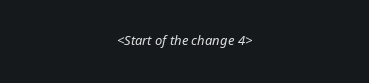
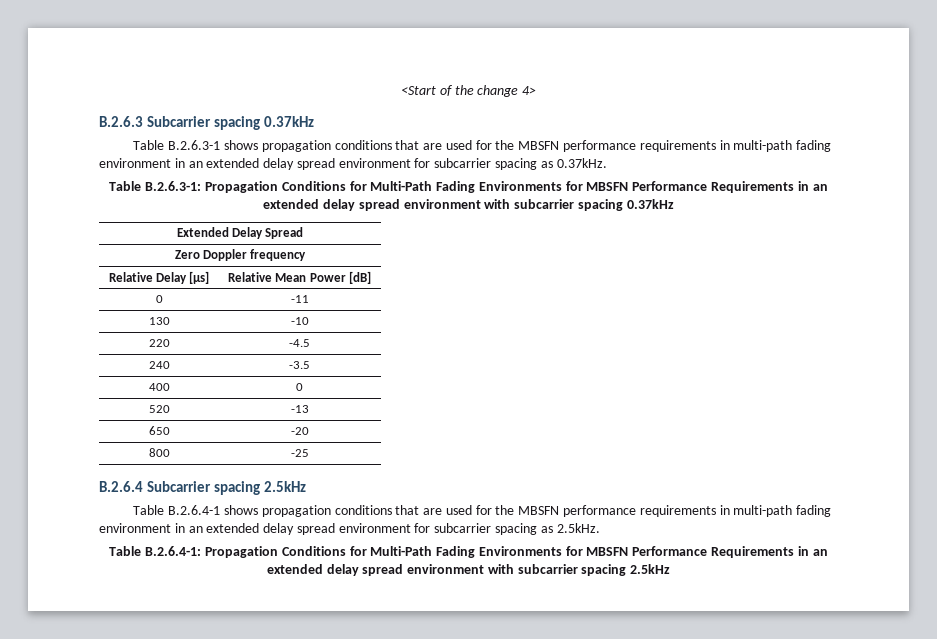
+ B.2.6.3 Subcarrier spacing 0.37kHz
+ Table B.2.6.3-1 shows propagation conditions that are used for the MBSFN performance requirements in multi-path fading environment in an extended delay spread environment for subcarrier spacing as 0.37kHz.
+ Table B.2.6.3-1: Propagation Conditions for Multi-Path Fading Environments for MBSFN Performance Requirements in an extended delay spread environment with subcarrier spacing 0.37kHz
+ Extended Delay Spread
+ Zero Doppler frequency
+ Relative Delay [μs] | Relative Mean Power [dB]
+ 0 | -11
+ 130 | -10
+ 220 | -4.5
+ 240 | -3.5
+ 400 | 0
+ 520 | -13
+ 650 | -20
+ 800 | -25
+ B.2.6.4 Subcarrier spacing 2.5kHz
+ Table B.2.6.4-1 shows propagation conditions that are used for the MBSFN performance requirements in multi-path fading environment in an extended delay spread environment for subcarrier spacing as 2.5kHz.
+ Table B.2.6.4-1: Propagation Conditions for Multi-Path Fading Environments for MBSFN Performance Requirements in an extended delay spread environment with subcarrier spacing 2.5kHz

